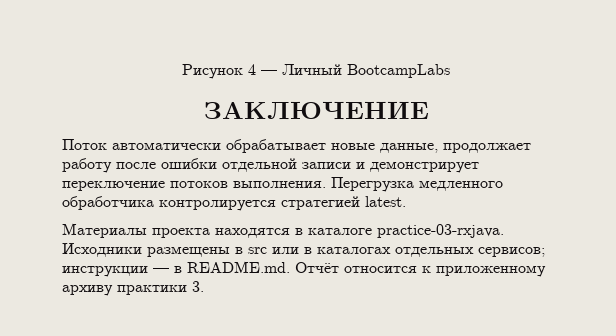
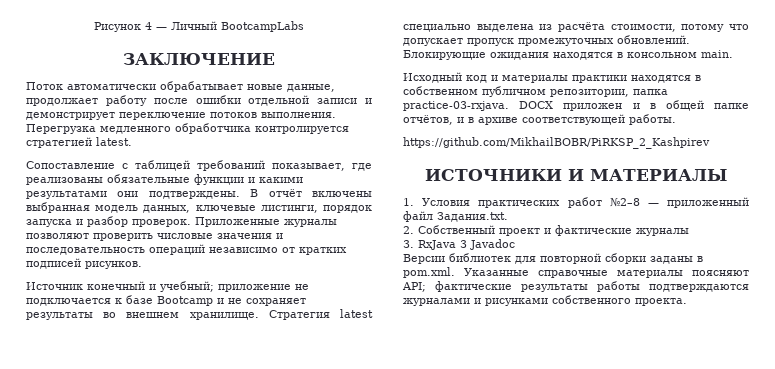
- Материалы проекта находятся в каталоге practice-03-rxjava. Исходники размещены в src или в каталогах отдельных сервисов; инструкции — в README.md. Отчёт относится к приложенному архиву практики 3.
+ Сопоставление с таблицей требований показывает, где реализованы обязательные функции и какими результатами они подтверждены. В отчёт включены выбранная модель данных, ключевые листинги, порядок запуска и разбор проверок. Приложенные журналы позволяют проверить числовые значения и последовательность операций независимо от кратких подписей рисунков.
+ Источник конечный и учебный; приложение не подключается к базе Bootcamp и не сохраняет результаты во внешнем хранилище. Стратегия latest специально выделена из расчёта стоимости, потому что допускает пропуск промежуточных обновлений. Блокирующие ожидания находятся в консольном main.
+ Исходный код и материалы практики находятся в собственном публичном репозитории, папка practice-03-rxjava. DOCX приложен и в общей папке отчётов, и в архиве соответствующей работы.
+ https://github.com/MikhailBOBR/PiRKSP_2_Kashpirev
+ ИСТОЧНИКИ И МАТЕРИАЛЫ
+ 1. Условия практических работ №2–8 — приложенный файл Задания.txt.
+ 2. Собственный проект и фактические журналы
+ 3. RxJava 3 Javadoc
+ Версии библиотек для повторной сборки заданы в pom.xml. Указанные справочные материалы поясняют API; фактические результаты работы подтверждаются журналами и рисунками собственного проекта.

